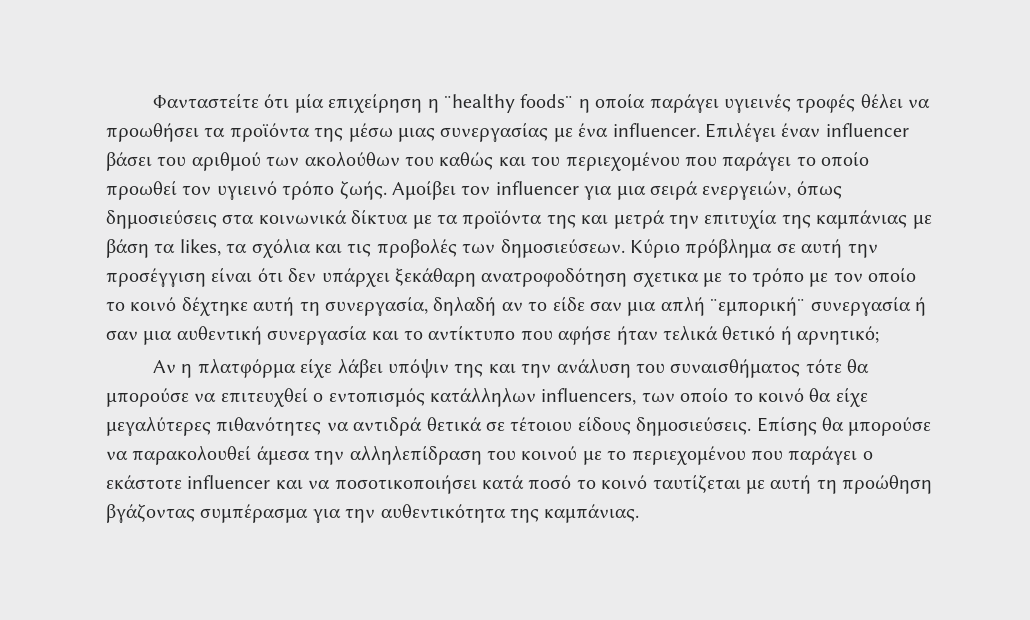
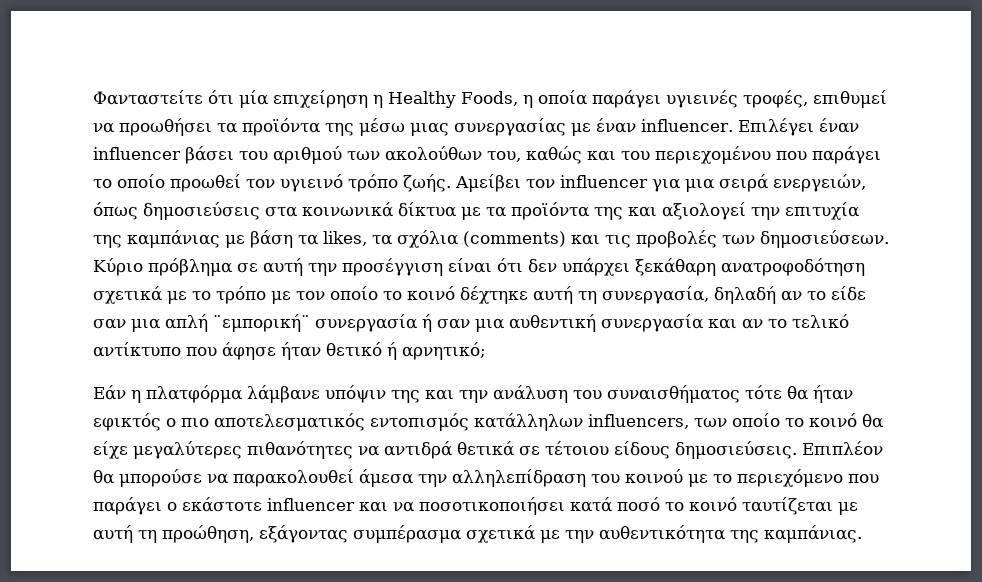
- Φανταστείτε ότι μία επιχείρηση η ¨healthy foods¨ η οποία παράγει υγιεινές τροφές θέλει να προωθήσει τα προϊόντα της μέσω μιας συνεργασίας με ένα influencer.
+ Φανταστείτε ότι μία επιχείρηση η Ηealthy Foods, η οποία παράγει υγιεινές τροφές, επιθυμεί να προωθήσει τα προϊόντα της μέσω μιας συνεργασίας με έναν influencer.
- Επιλέγει έναν influencer βάσει του αριθμού των ακολούθων του καθώς και του περιεχομένου που παράγει το οποίο προωθεί τον υγιεινό τρόπο ζωής.
+ Επιλέγει έναν influencer βάσει του αριθμού των ακολούθων του, καθώς και του περιεχομένου που παράγει το οποίο προωθεί τον υγιεινό τρόπο ζωής.
- Αμοίβει τον influencer για μια σειρά ενεργειών, όπως δημοσιεύσεις στα κοινωνικά δίκτυα με τα προϊόντα της και μετρά την επιτυχία της καμπάνιας με βάση τα likes, τα σχόλια και τις προβολές των δημοσιεύσεων.
+ Αμείβει τον influencer για μια σειρά ενεργειών, όπως δημοσιεύσεις στα κοινωνικά δίκτυα με τα προϊόντα της και αξιολογεί την επιτυχία της καμπάνιας με βάση τα likes, τα σχόλια (comments) και τις προβολές των δημοσιεύσεων.
- Κύριο πρόβλημα σε αυτή την προσέγγιση είναι ότι δεν υπάρχει ξεκάθαρη ανατροφοδότηση σχετικα με το τρόπο με τον οποίο το κοινό δέχτηκε αυτή τη συνεργασία, δηλαδή αν το είδε σαν μια απλή ¨εμπορική¨ συνεργασία ή σαν μια αυθεντική συνεργασία και το αντίκτυπο που αφήσε ήταν τελικά θετικό ή αρνητικό;
+ Κύριο πρόβλημα σε αυτή την προσέγγιση είναι ότι δεν υπάρχει ξεκάθαρη ανατροφοδότηση σχετικά με το τρόπο με τον οποίο το κοινό δέχτηκε αυτή τη συνεργασία, δηλαδή αν το είδε σαν μια απλή ¨εμπορική¨ συνεργασία ή σαν μια αυθεντική συνεργασία και αν το τελικό αντίκτυπο που άφησε ήταν θετικό ή αρνητικό;
- Αν η πλατφόρμα είχε λάβει υπόψιν της και την ανάλυση του συναισθήματος τότε θα μπορούσε να επιτευχθεί ο εντοπισμός κατάλληλων influencers, των οποίο το κοινό θα είχε μεγαλύτερες πιθανότητες να αντιδρά θετικά σε τέτοιου είδους δημοσιεύσεις.
+ Εάν η πλατφόρμα λάμβανε υπόψιν της και την ανάλυση του συναισθήματος τότε θα ήταν εφικτός ο πιο αποτελεσματικός εντοπισμός κατάλληλων influencers, των οποίο το κοινό θα είχε μεγαλύτερες πιθανότητες να αντιδρά θετικά σε τέτοιου είδους δημοσιεύσεις.
- Επίσης θα μπορούσε να παρακολουθεί άμεσα την αλληλεπίδραση του κοινού με το περιεχομένου που παράγει ο εκάστοτε influencer και να ποσοτικοποιήσει κατά ποσό το κοινό ταυτίζεται με αυτή τη προώθηση βγάζοντας συμπέρασμα για την αυθεντικότητα της καμπάνιας.
+ Επιπλέον θα μπορούσε να παρακολουθεί άμεσα την αλληλεπίδραση του κοινού με το περιεχόμενο που παράγει ο εκάστοτε influencer και να ποσοτικοποιήσει κατά ποσό το κοινό ταυτίζεται με αυτή τη προώθηση, εξάγοντας συμπέρασμα σχετικά με την αυθεντικότητα της καμπάνιας.

